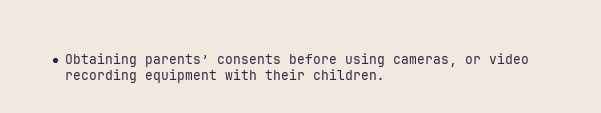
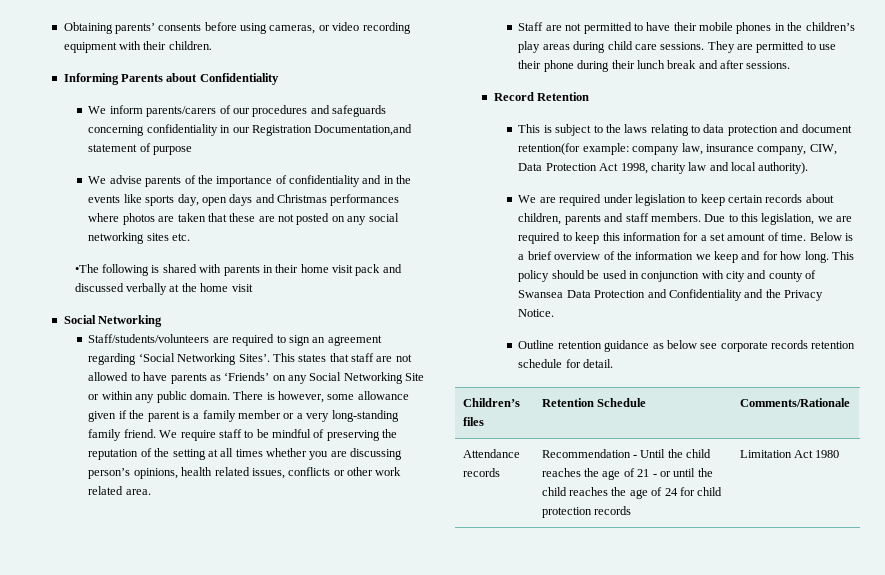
+ Informing Parents about Confidentiality
+ We inform parents/carers of our procedures and safeguards concerning confidentiality in our Registration Documentation,and statement of purpose
+ We advise parents of the importance of confidentiality and in the events like sports day, open days and Christmas performances where photos are taken that these are not posted on any social networking sites etc.
+ •The following is shared with parents in their home visit pack and discussed verbally at the home visit
+ Social Networking
+ Staff/students/volunteers are required to sign an agreement regarding ‘Social Networking Sites’. This states that staff are not allowed to have parents as ‘Friends’ on any Social Networking Site or within any public domain. There is however, some allowance given if the parent is a family member or a very long-standing family friend. We require staff to be mindful of preserving the reputation of the setting at all times whether you are discussing person’s opinions, health related issues, conflicts or other work related area.
+ Staff are not permitted to have their mobile phones in the children’s play areas during child care sessions. They are permitted to use their phone during their lunch break and after sessions.
+ Record Retention
+ This is subject to the laws relating to data protection and document retention(for example: company law, insurance company, CIW, Data Protection Act 1998, charity law and local authority).
+ We are required under legislation to keep certain records about children, parents and staff members. Due to this legislation, we are required to keep this information for a set amount of time. Below is a brief overview of the information we keep and for how long. This policy should be used in conjunction with city and county of Swansea Data Protection and Confidentiality and the Privacy Notice.
+ Outline retention guidance as below see corporate records retention schedule for detail.
+ Children’s files | Retention Schedule | Comments/Rationale
+ Attendance records | Recommendation - Until the child reaches the age of 21 - or until the child reaches the age of 24 for child protection records | Limitation Act 1980

